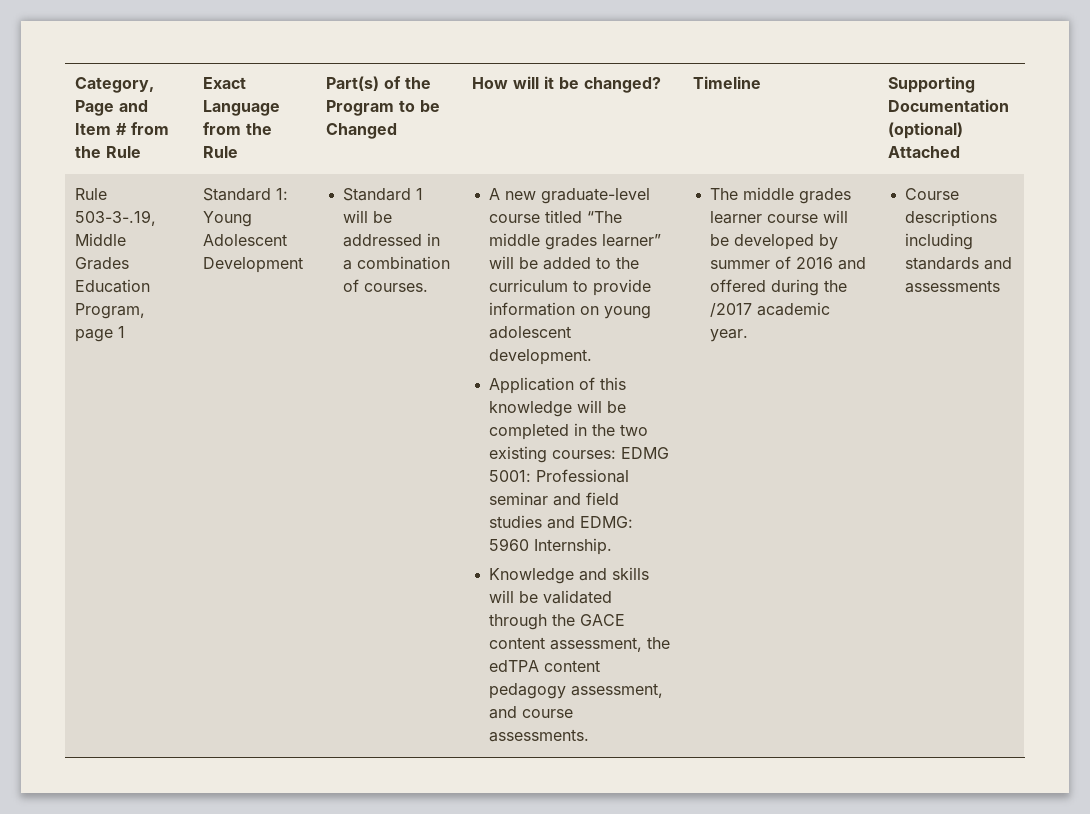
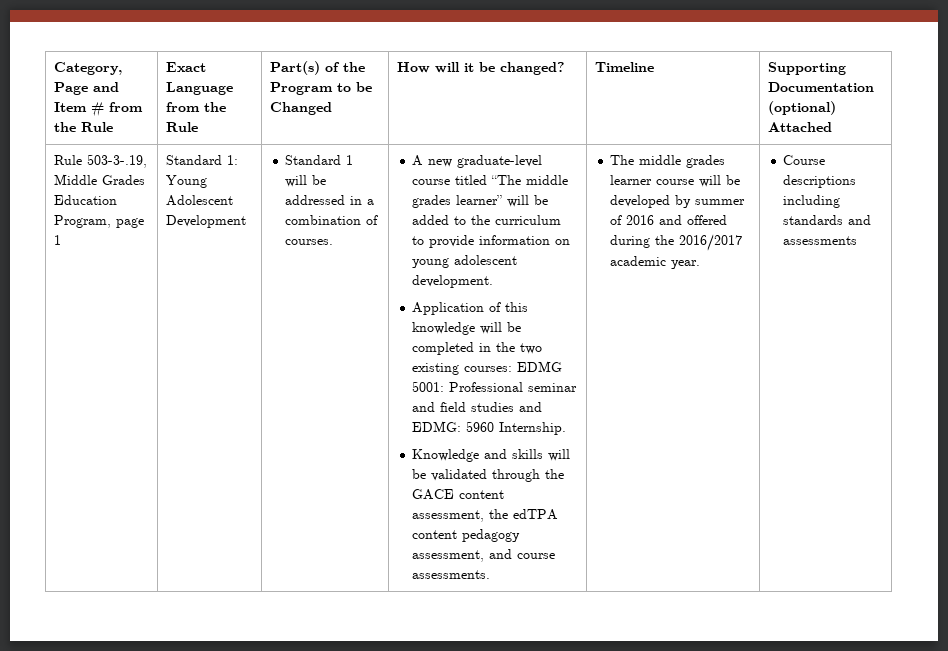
- The middle grades learner course will be developed by summer of 2016 and offered during the /2017 academic year.
+ The middle grades learner course will be developed by summer of 2016 and offered during the 2016/2017 academic year.

